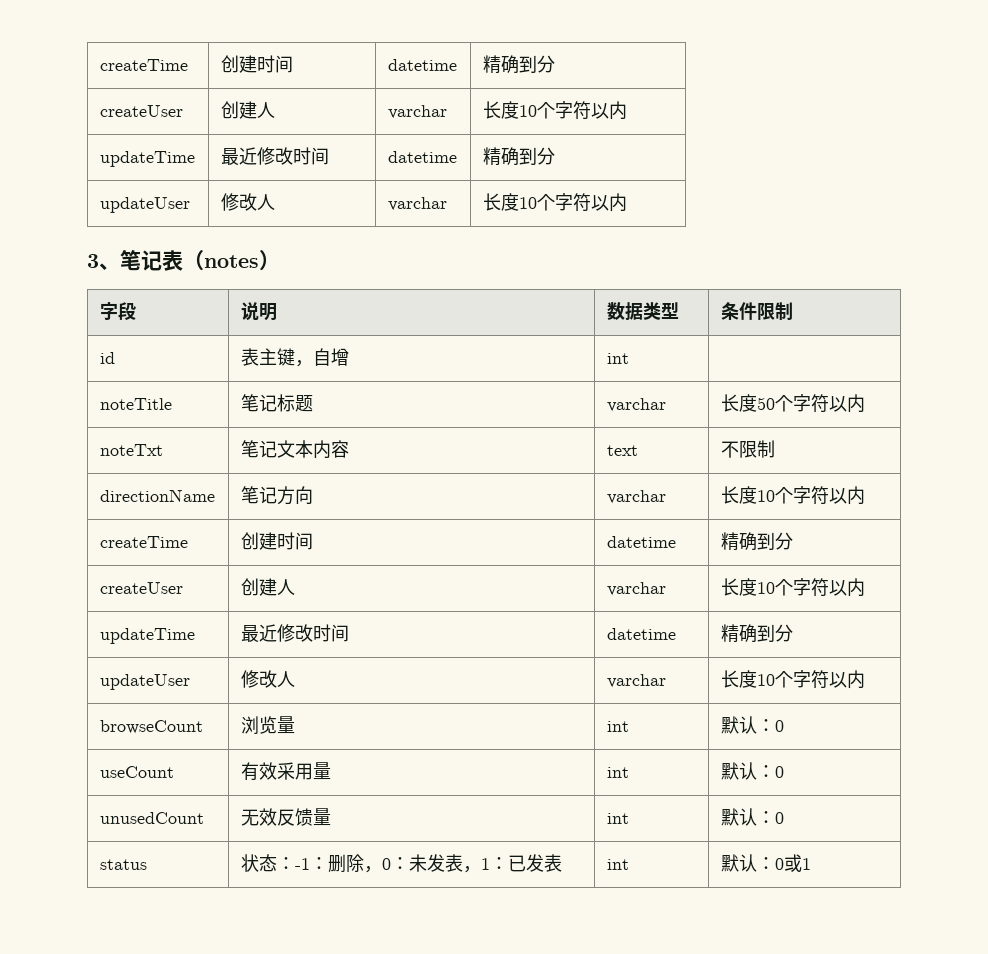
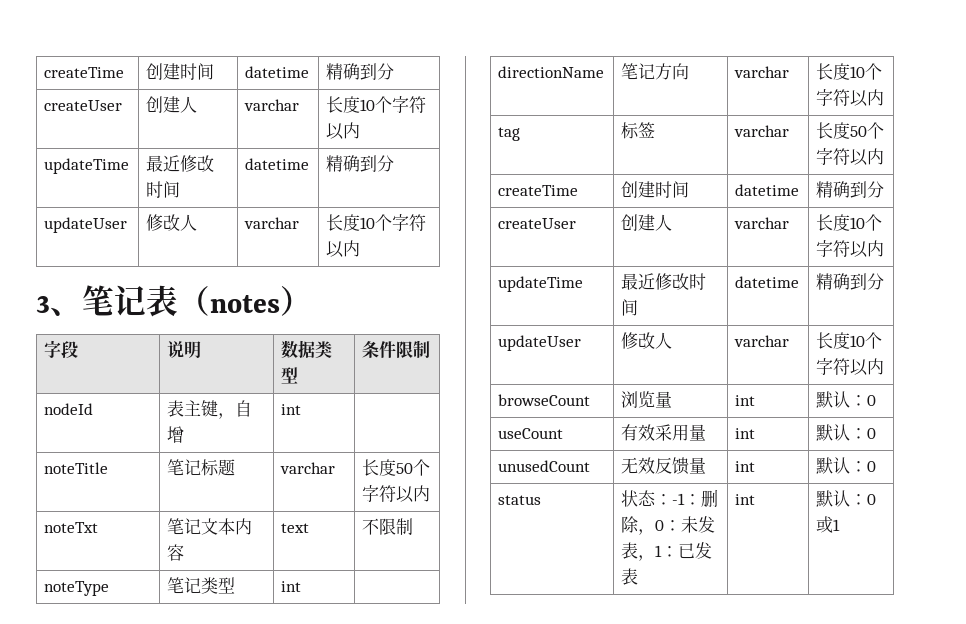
- id | 表主键，自增 | int |
+ nodeId | 表主键，自增 | int |
+ noteType | 笔记类型 | int |
+ tag | 标签 | varchar | 长度50个字符以内

